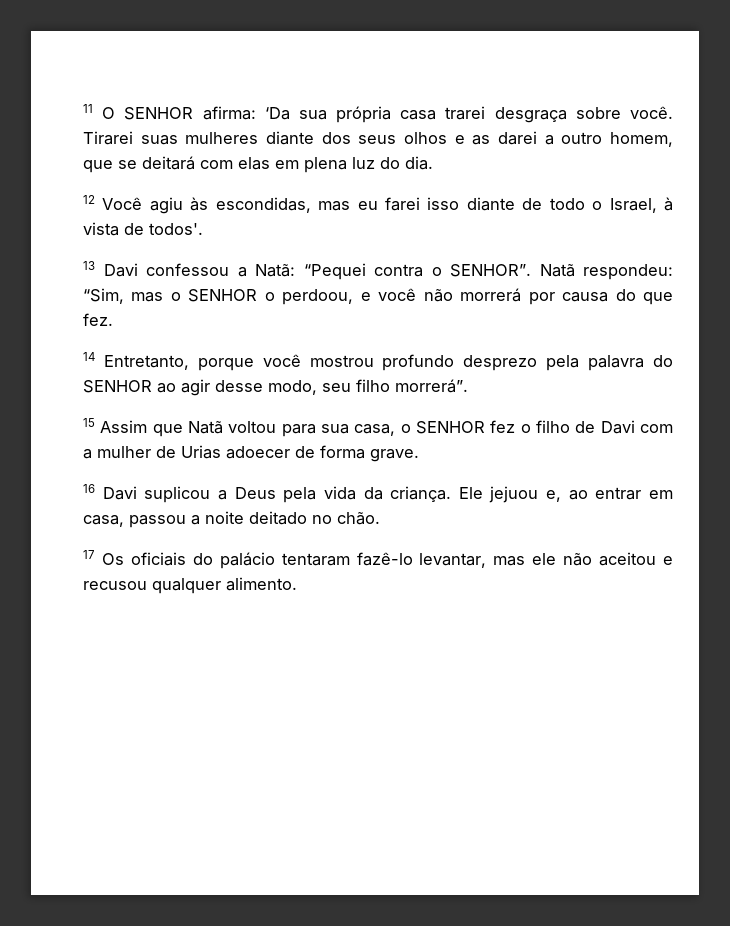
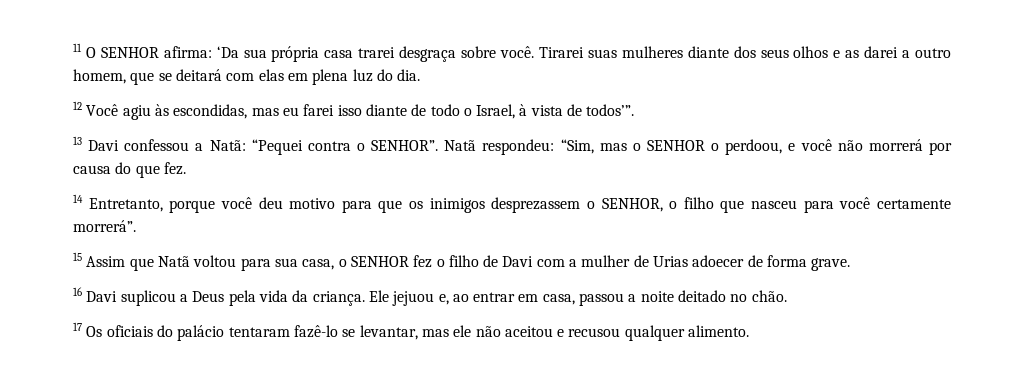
- 12 Você agiu às escondidas, mas eu farei isso diante de todo o Israel, à vista de todos'.
+ 12 Você agiu às escondidas, mas eu farei isso diante de todo o Israel, à vista de todos’”.
- 14 Entretanto, porque você mostrou profundo desprezo pela palavra do SENHOR ao agir desse modo, seu filho morrerá”.
+ 14 Entretanto, porque você deu motivo para que os inimigos desprezassem o SENHOR, o filho que nasceu para você certamente morrerá”.
- 17 Os oficiais do palácio tentaram fazê-lo levantar, mas ele não aceitou e recusou qualquer alimento.
+ 17 Os oficiais do palácio tentaram fazê-lo se levantar, mas ele não aceitou e recusou qualquer alimento.

